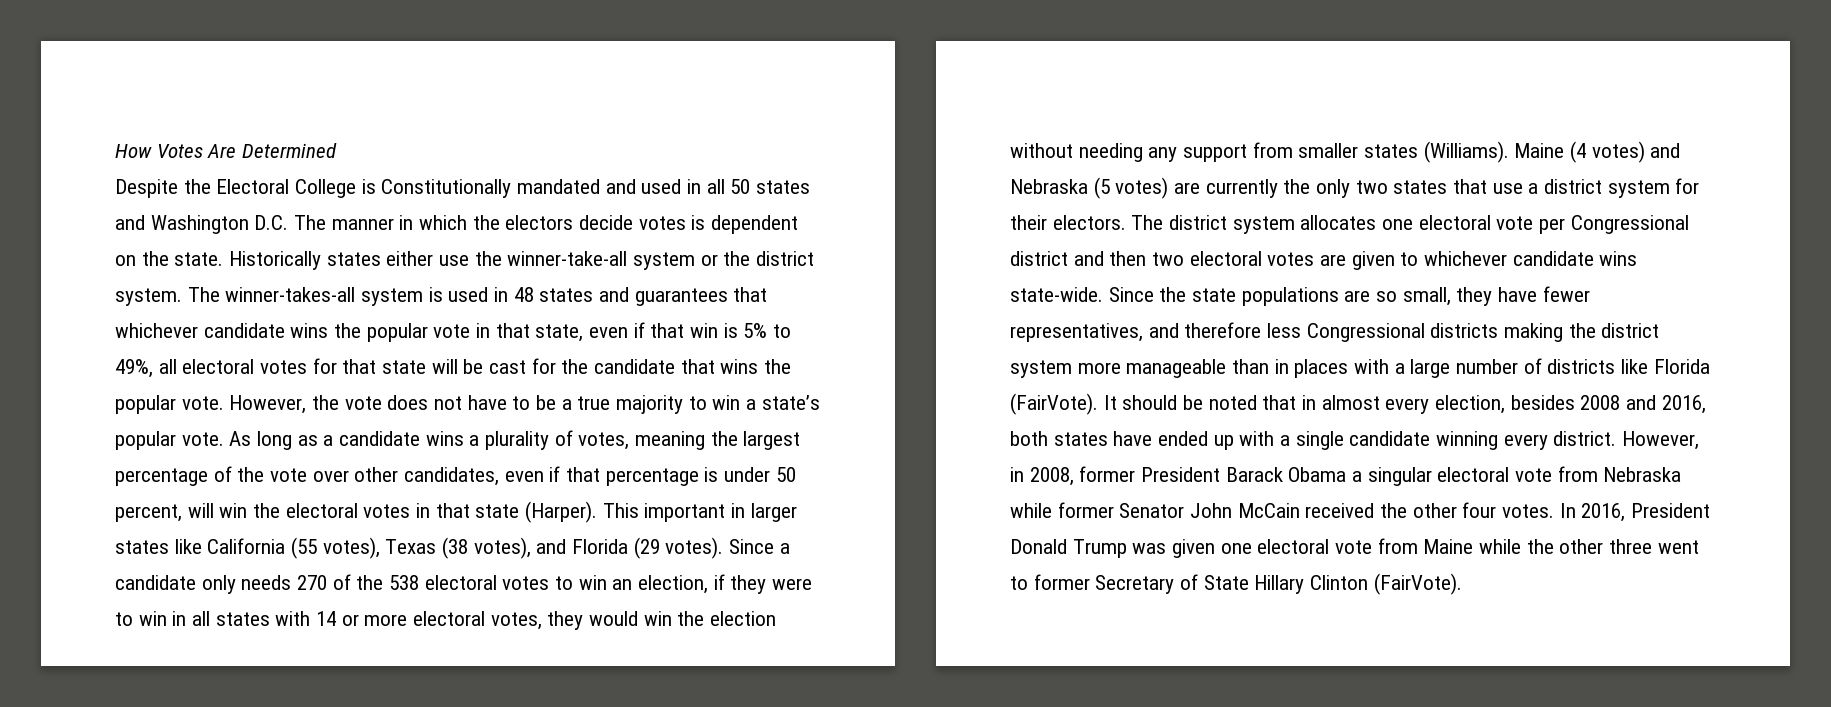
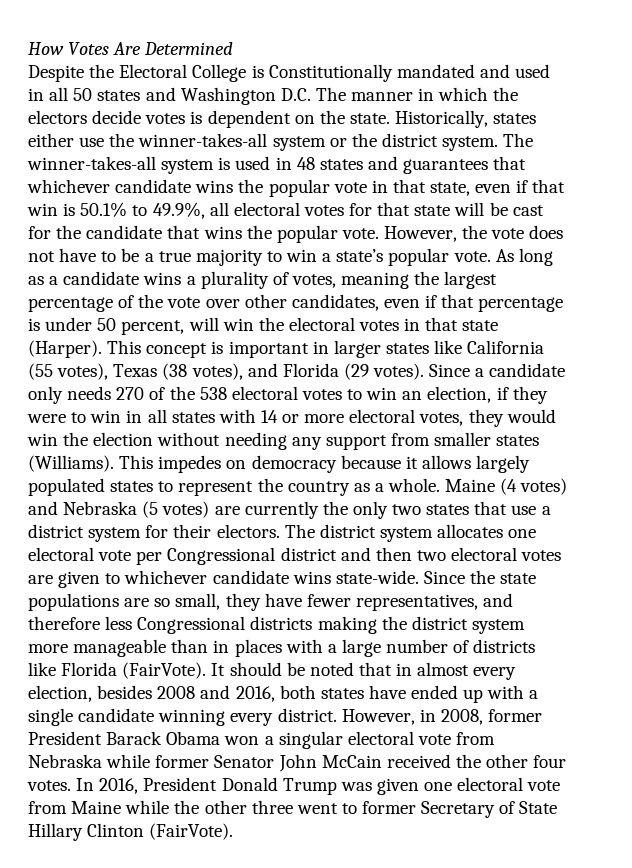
- Historically states either use the winner-take-all system or the district system.
+ Historically, states either use the winner-takes-all system or the district system.
- The winner-takes-all system is used in 48 states and guarantees that whichever candidate wins the popular vote in that state, even if that win is 5% to 49%, all electoral votes for that state will be cast for the candidate that wins the popular vote.
+ The winner-takes-all system is used in 48 states and guarantees that whichever candidate wins the popular vote in that state, even if that win is 50.1% to 49.9%, all electoral votes for that state will be cast for the candidate that wins the popular vote.
- This important in larger states like California (55 votes), Texas (38 votes), and Florida (29 votes).
+ This concept is important in larger states like California (55 votes), Texas (38 votes), and Florida (29 votes).
+ This impedes on democracy because it allows largely populated states to represent the country as a whole.
- However, in 2008, former President Barack Obama a singular electoral vote from Nebraska while former Senator John McCain received the other four votes.
+ However, in 2008, former President Barack Obama won a singular electoral vote from Nebraska while former Senator John McCain received the other four votes.

